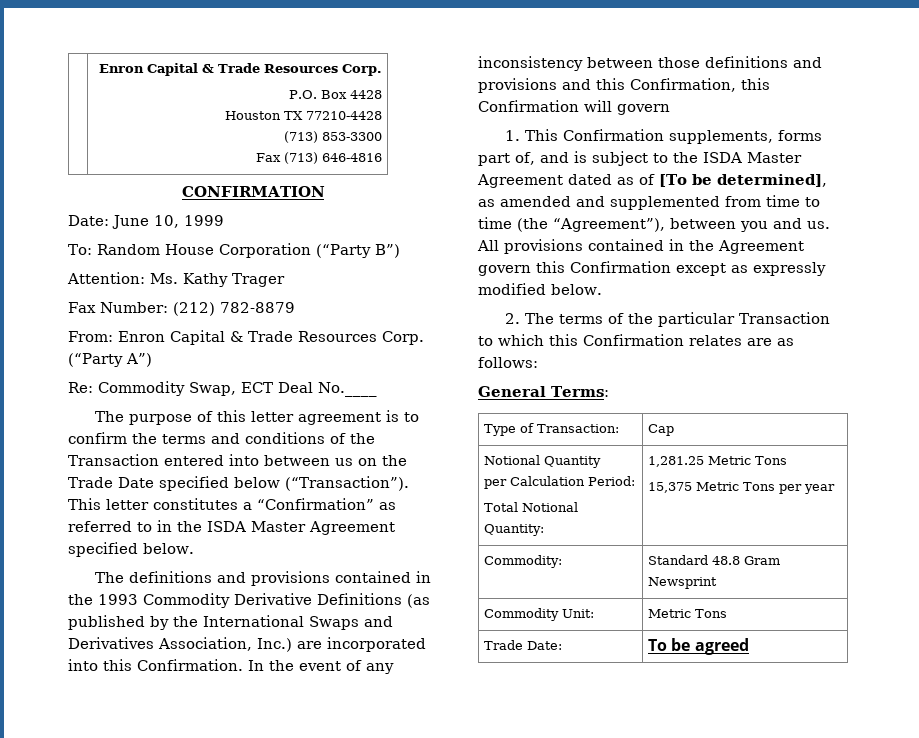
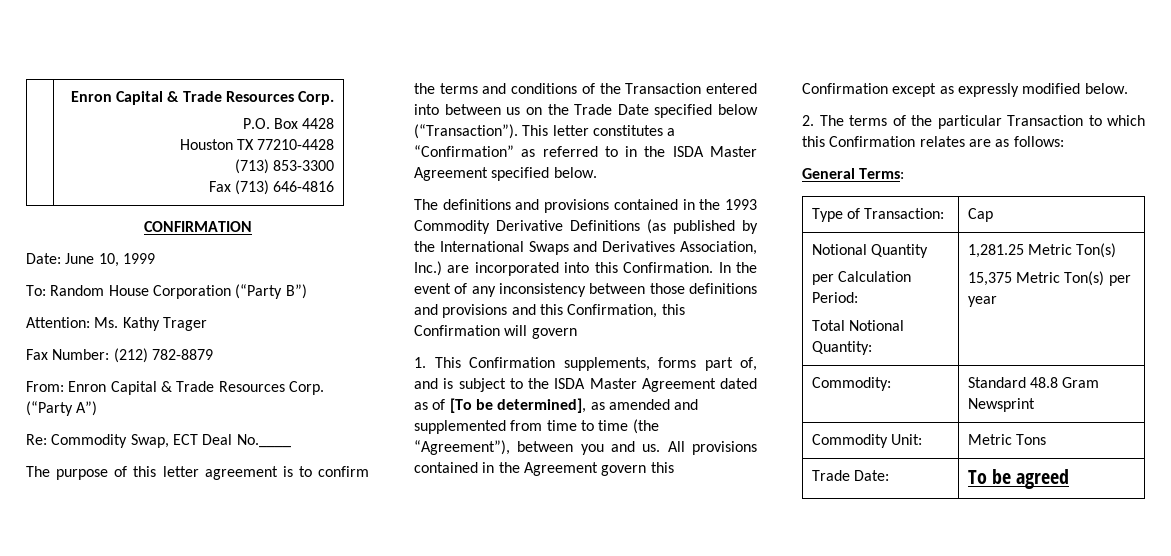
  Notional Quantity
  per Calculation Period:
- Total Notional Quantity: | 1,281.25 Metric Tons
- 15,375 Metric Tons per year
+ Total Notional Quantity: | 1,281.25 Metric Ton(s)
+ 15,375 Metric Ton(s) per year

